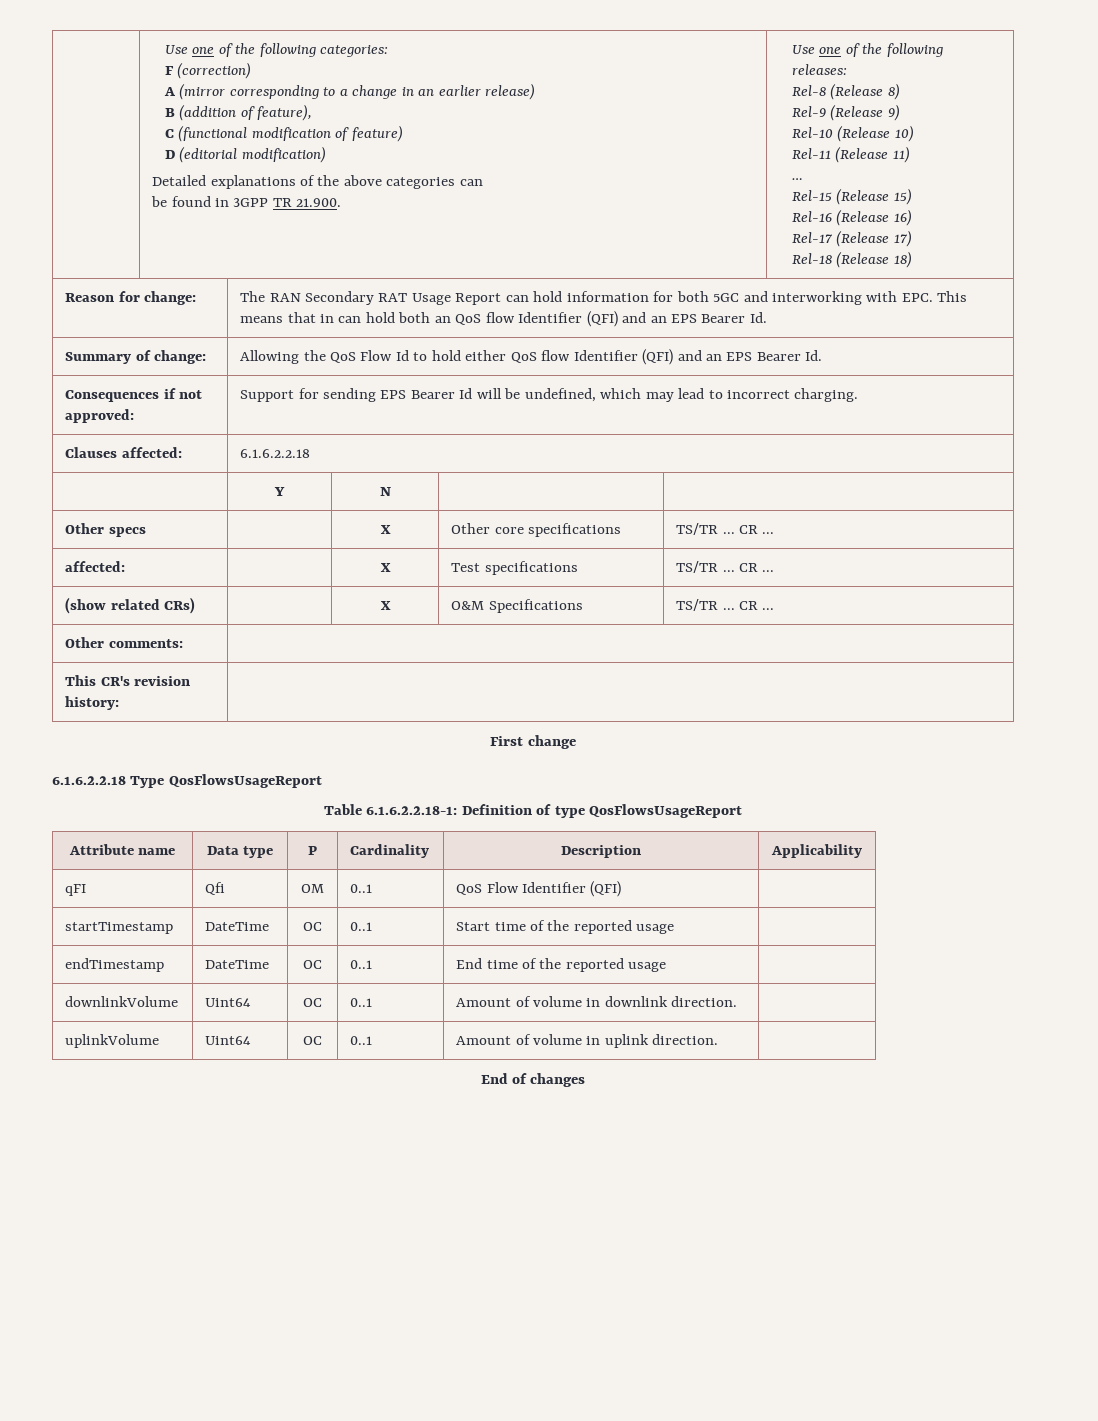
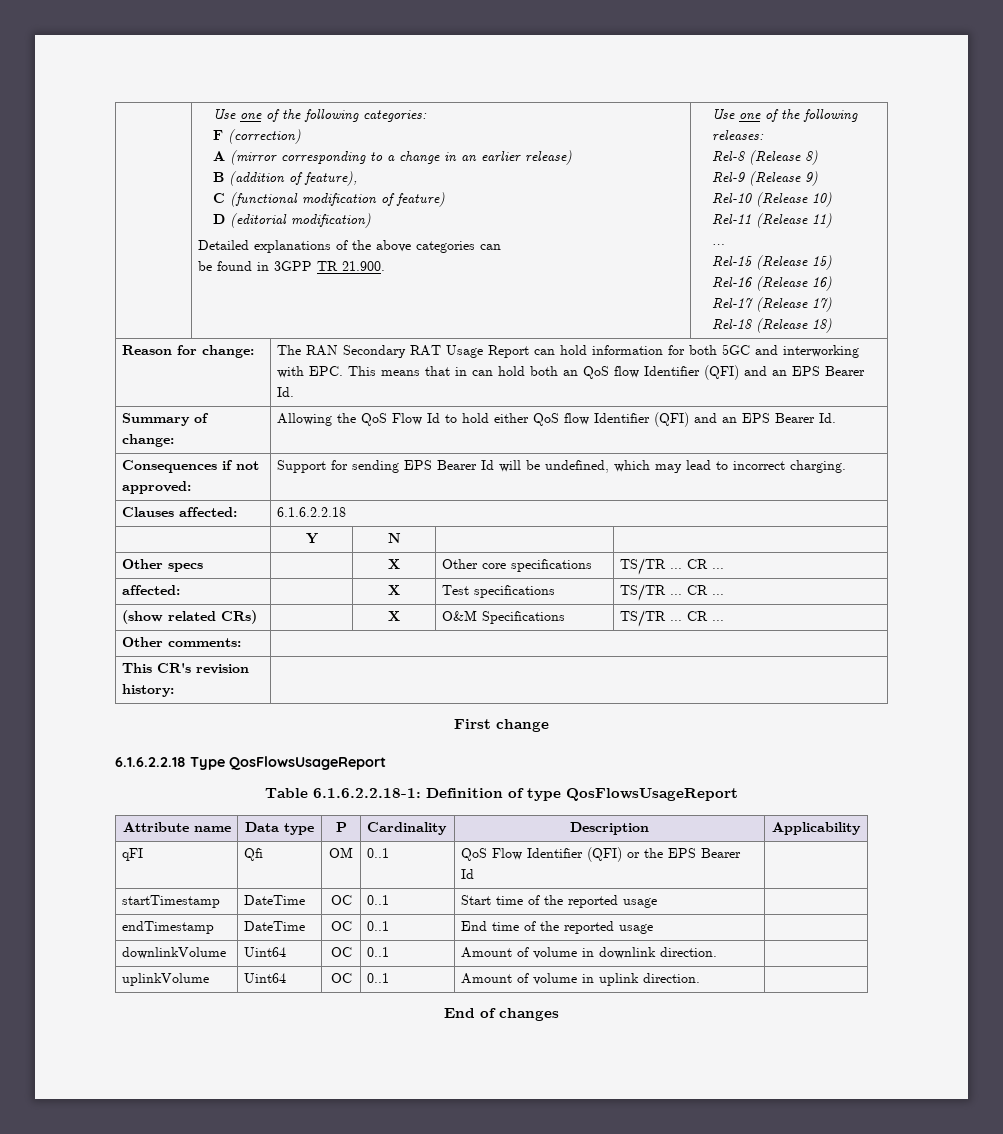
- qFI | Qfi | OM | 0..1 | QoS Flow Identifier (QFI) |
+ qFI | Qfi | OM | 0..1 | QoS Flow Identifier (QFI) or the EPS Bearer Id |

